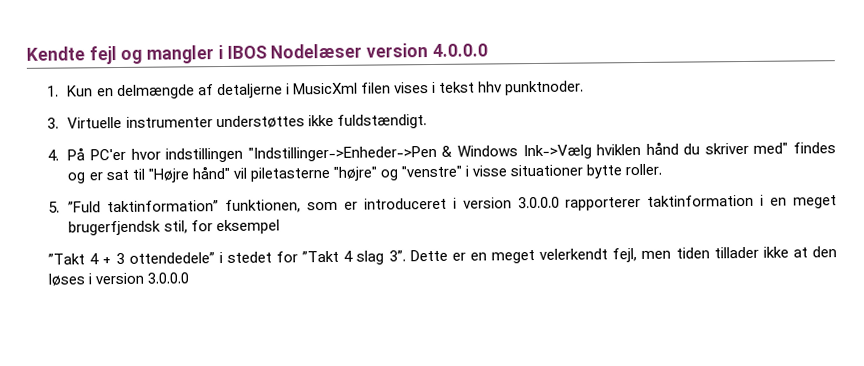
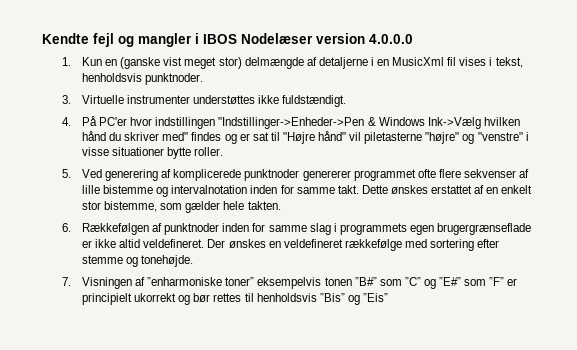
- 1. Kun en delmængde af detaljerne i MusicXml filen vises i tekst hhv punktnoder.
+ 1. Kun en (ganske vist meget stor) delmængde af detaljerne i en MusicXml fil vises i tekst, henholdsvis punktnoder.
- 4. På PC'er hvor indstillingen "Indstillinger->Enheder->Pen & Windows Ink->Vælg hviklen hånd du skriver med" findes og er sat til "Højre hånd" vil piletasterne "højre" og "venstre" i visse situationer bytte roller.
+ 4. På PC'er hvor indstillingen "Indstillinger->Enheder->Pen & Windows Ink->Vælg hvilken hånd du skriver med" findes og er sat til "Højre hånd" vil piletasterne "højre" og "venstre" i visse situationer bytte roller.
- 5. ”Fuld taktinformation” funktionen, som er introduceret i version 3.0.0.0 rapporterer taktinformation i en meget brugerfjendsk stil, for eksempel
- ”Takt 4 + 3 ottendedele” i stedet for ”Takt 4 slag 3”. Dette er en meget velerkendt fejl, men tiden tillader ikke at den løses i version 3.0.0.0
+ 5. Ved generering af komplicerede punktnoder genererer programmet ofte flere sekvenser af lille bistemme og intervalnotation inden for samme takt. Dette ønskes erstattet af en enkelt stor bistemme, som gælder hele takten.
+ 6. Rækkefølgen af punktnoder inden for samme slag i programmets egen brugergrænseflade er ikke altid veldefineret. Der ønskes en veldefineret rækkefølge med sortering efter stemme og tonehøjde.
+ 7. Visningen af ”enharmoniske toner” eksempelvis tonen ”B#” som ”C” og ”E#” som ”F” er principielt ukorrekt og bør rettes til henholdsvis ”Bis” og ”Eis”

